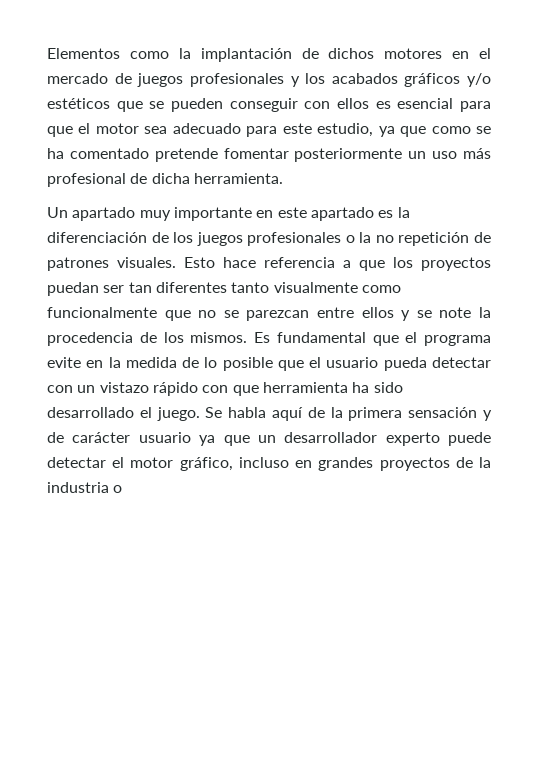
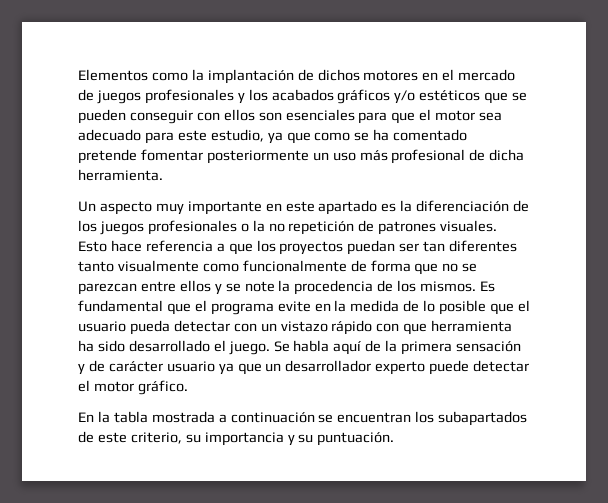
- Elementos como la implantación de dichos motores en el mercado de juegos profesionales y los acabados gráficos y/o estéticos que se pueden conseguir con ellos es esencial para que el motor sea adecuado para este estudio, ya que como se ha comentado pretende fomentar posteriormente un uso más profesional de dicha herramienta.
+ Elementos como la implantación de dichos motores en el mercado de juegos profesionales y los acabados gráficos y/o estéticos que se pueden conseguir con ellos son esenciales para que el motor sea adecuado para este estudio, ya que como se ha comentado pretende fomentar posteriormente un uso más profesional de dicha herramienta.
- Un apartado muy importante en este apartado es la diferenciación de los juegos profesionales o la no repetición de patrones visuales.
+ Un aspecto muy importante en este apartado es la diferenciación de los juegos profesionales o la no repetición de patrones visuales.
- Esto hace referencia a que los proyectos puedan ser tan diferentes tanto visualmente como funcionalmente que no se parezcan entre ellos y se note la procedencia de los mismos.
+ Esto hace referencia a que los proyectos puedan ser tan diferentes tanto visualmente como funcionalmente de forma que no se parezcan entre ellos y se note la procedencia de los mismos.
- Se habla aquí de la primera sensación y de carácter usuario ya que un desarrollador experto puede detectar el motor gráfico, incluso en grandes proyectos de la industria o
+ Se habla aquí de la primera sensación y de carácter usuario ya que un desarrollador experto puede detectar el motor gráfico.
+ En la tabla mostrada a continuación se encuentran los subapartados de este criterio, su importancia y su puntuación.

